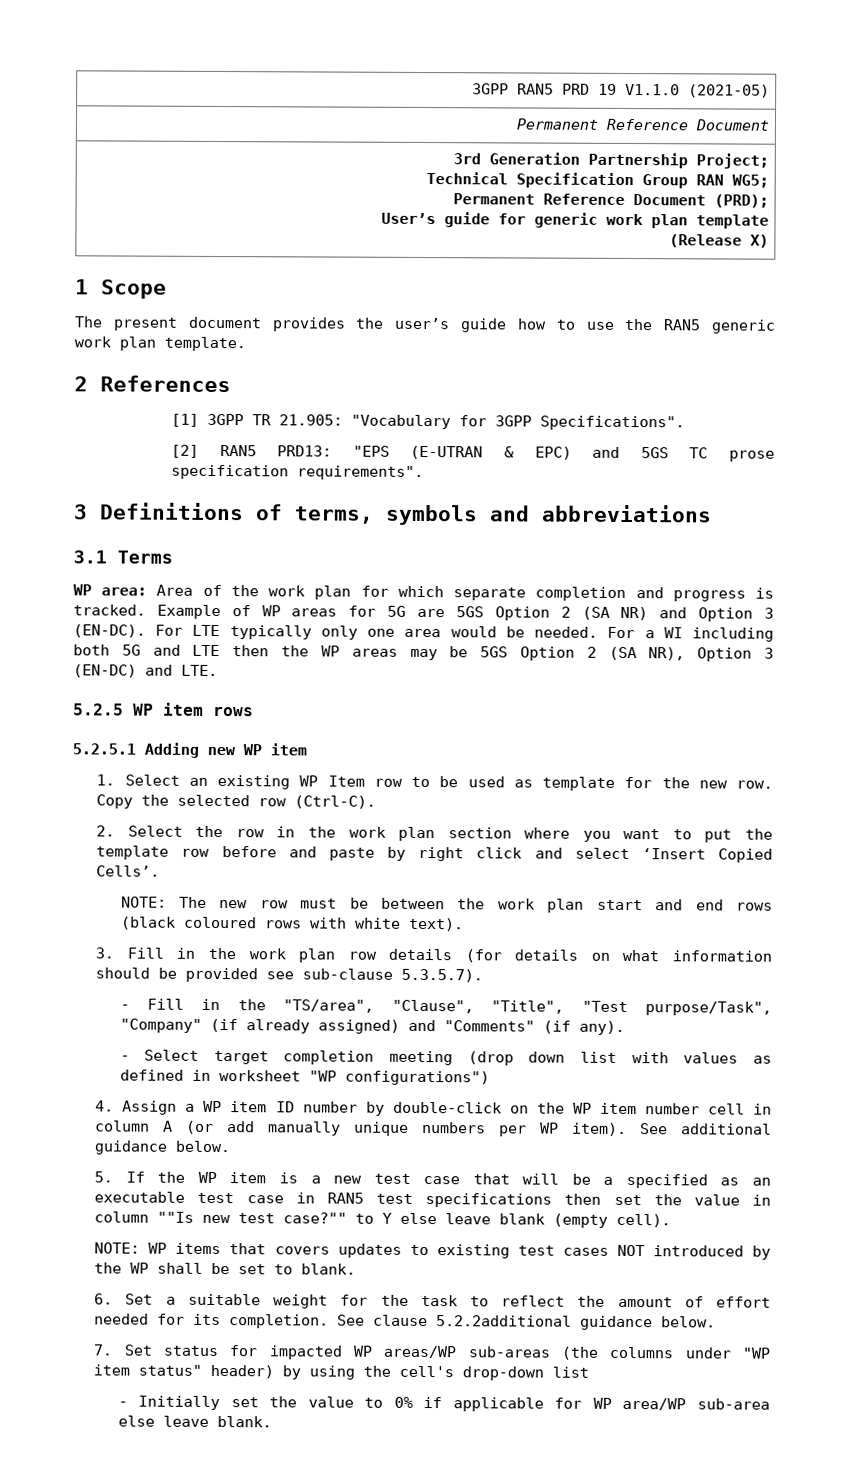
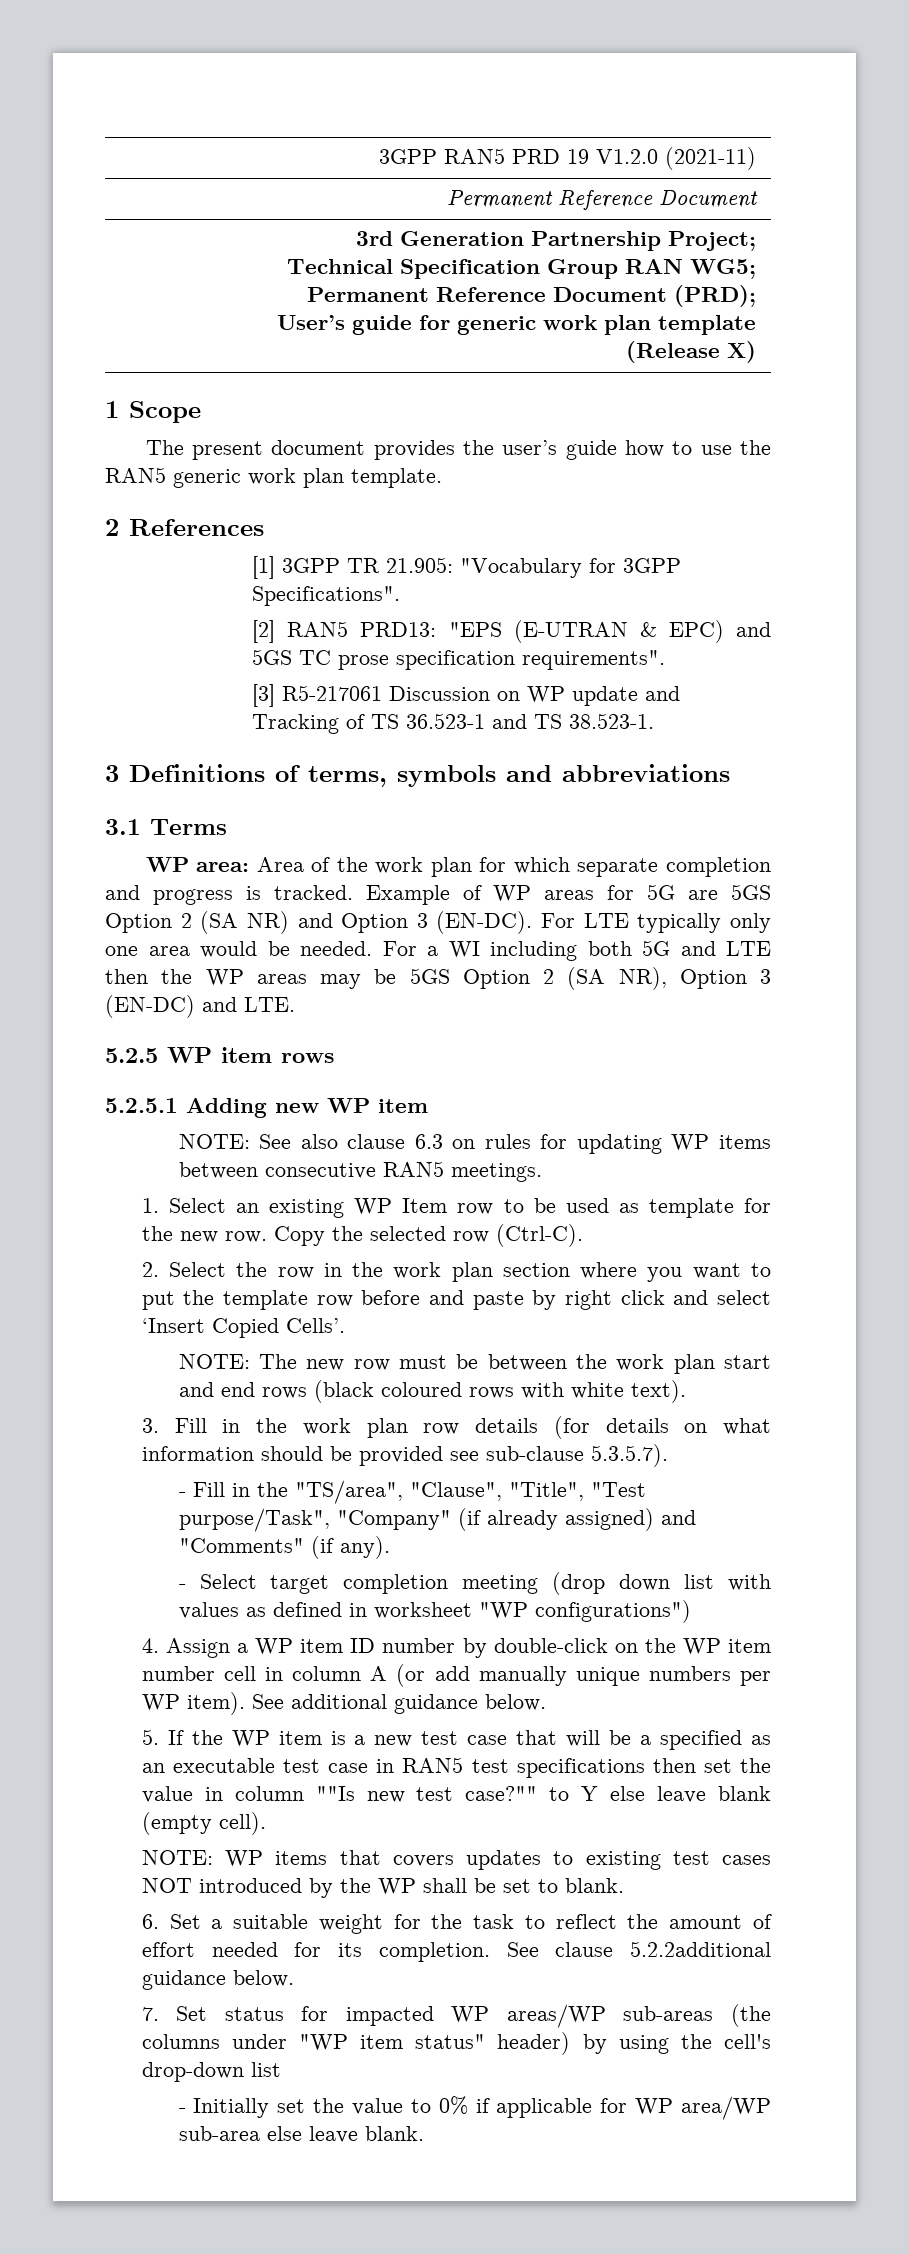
- 3GPP RAN5 PRD 19 V1.1.0 (2021-05)
+ 3GPP RAN5 PRD 19 V1.2.0 (2021-11)
+ [3] R5-217061 Discussion on WP update and Tracking of TS 36.523-1 and TS 38.523-1.
+ NOTE: See also clause 6.3 on rules for updating WP items between consecutive RAN5 meetings.

